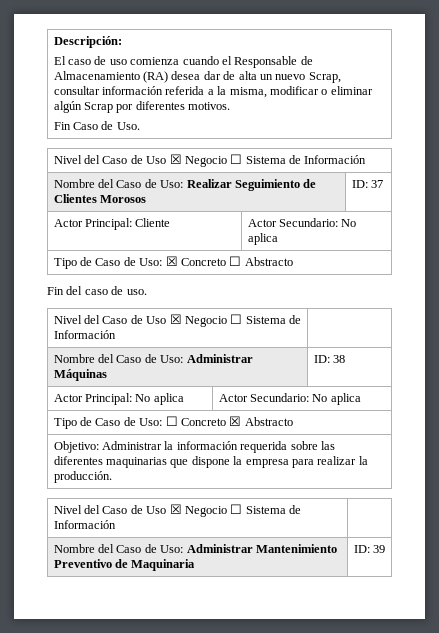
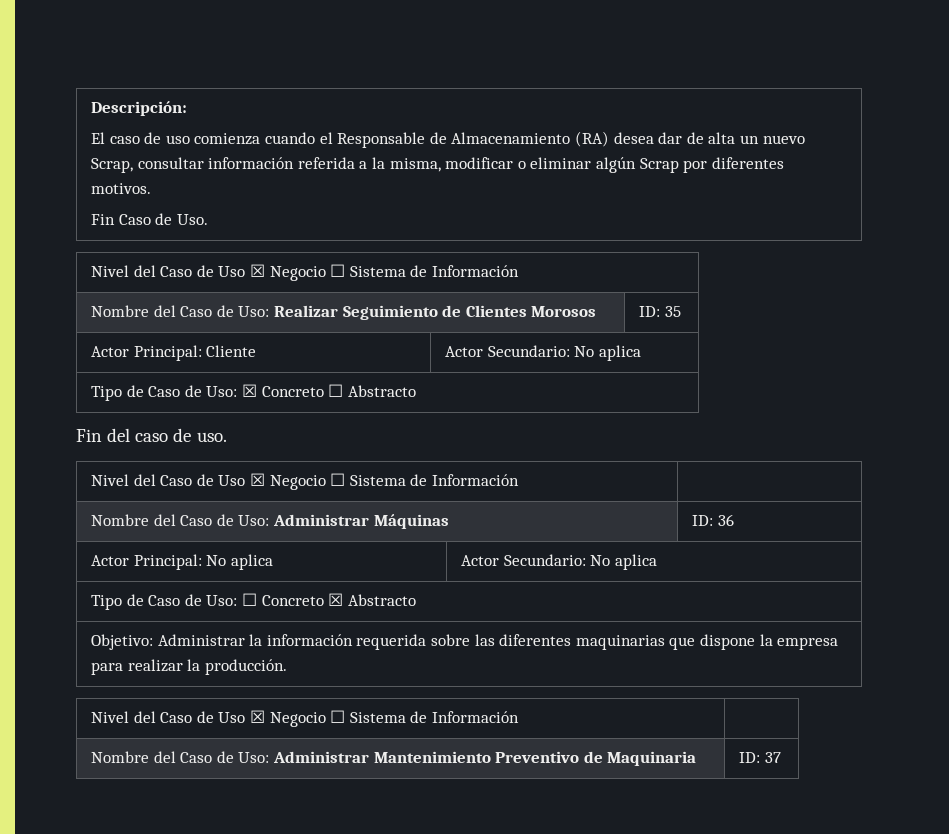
- Nombre del Caso de Uso: Realizar Seguimiento de Clientes Morosos | ID: 37
+ Nombre del Caso de Uso: Realizar Seguimiento de Clientes Morosos | ID: 35
- Nombre del Caso de Uso: Administrar Máquinas | ID: 38
+ Nombre del Caso de Uso: Administrar Máquinas | ID: 36
- Nombre del Caso de Uso: Administrar Mantenimiento Preventivo de Maquinaria | ID: 39
+ Nombre del Caso de Uso: Administrar Mantenimiento Preventivo de Maquinaria | ID: 37

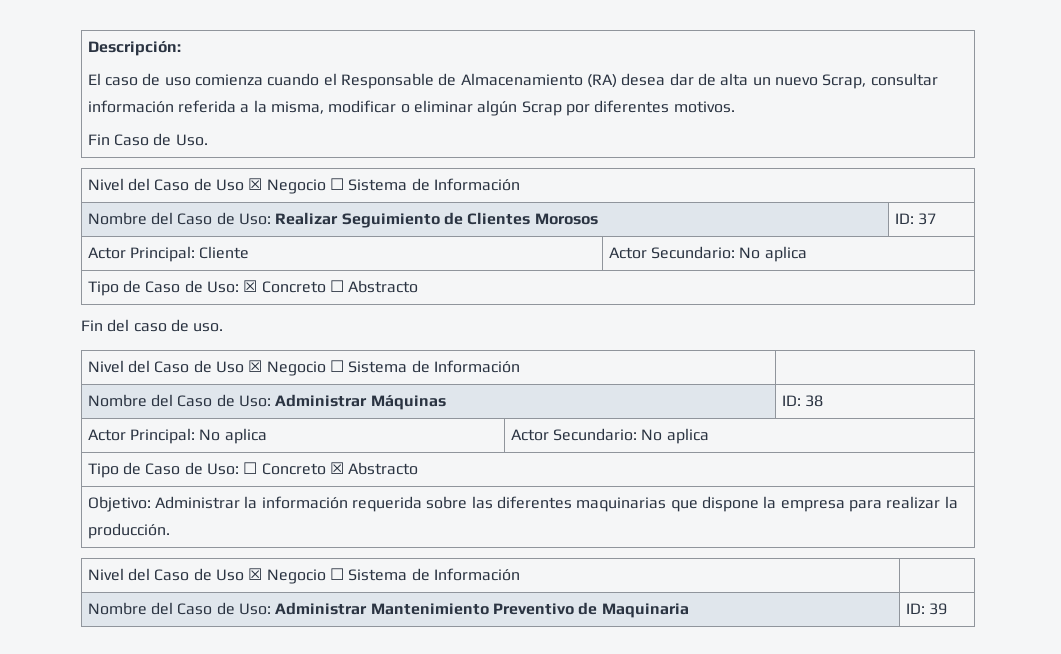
- Nombre del Caso de Uso: Realizar Seguimiento de Clientes Morosos | ID: 35
+ Nombre del Caso de Uso: Realizar Seguimiento de Clientes Morosos | ID: 37
- Nombre del Caso de Uso: Administrar Máquinas | ID: 36
+ Nombre del Caso de Uso: Administrar Máquinas | ID: 38
- Nombre del Caso de Uso: Administrar Mantenimiento Preventivo de Maquinaria | ID: 37
+ Nombre del Caso de Uso: Administrar Mantenimiento Preventivo de Maquinaria | ID: 39

